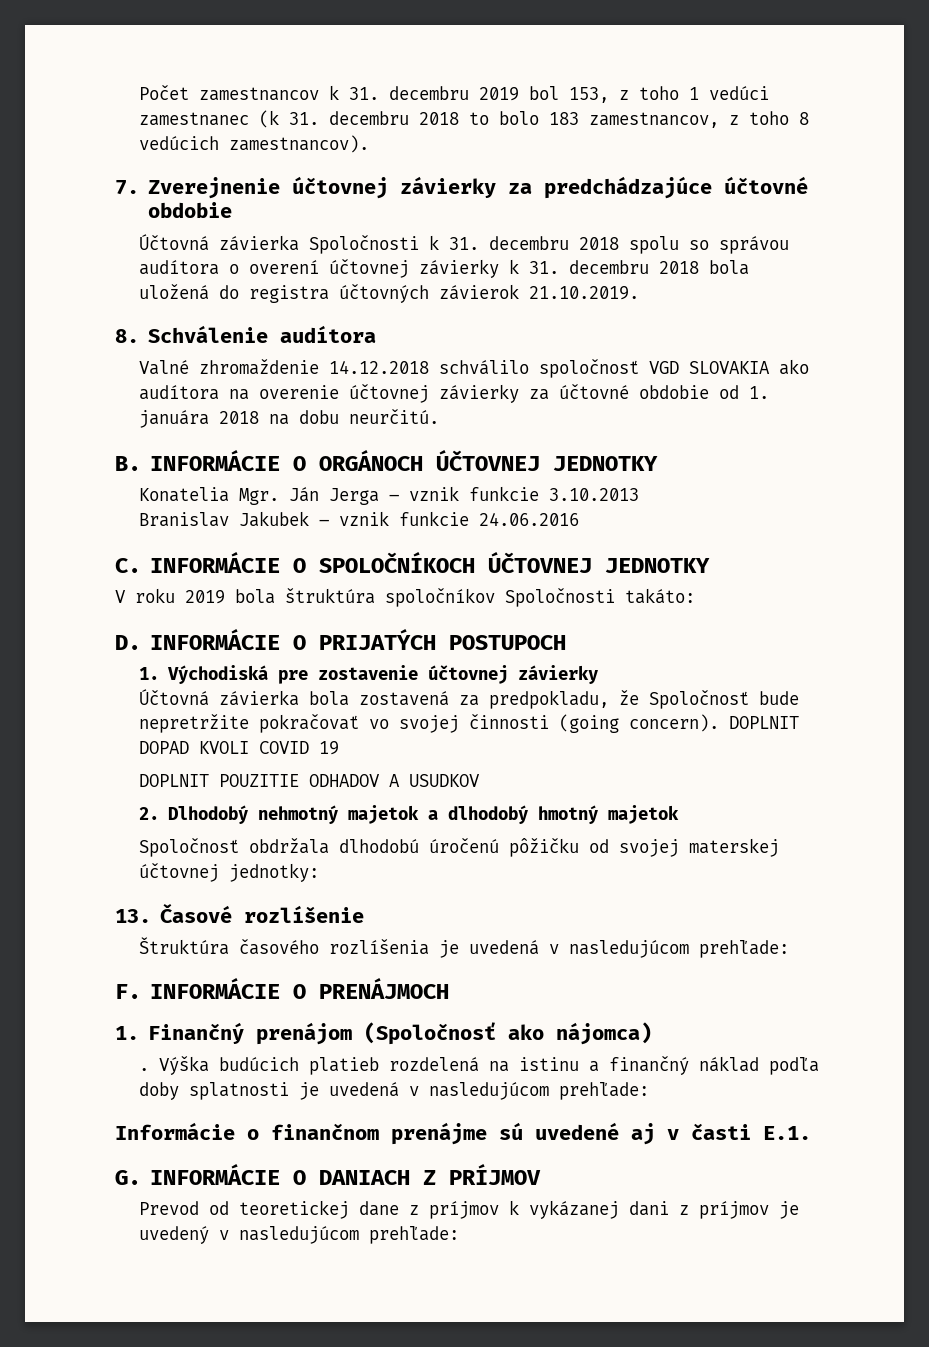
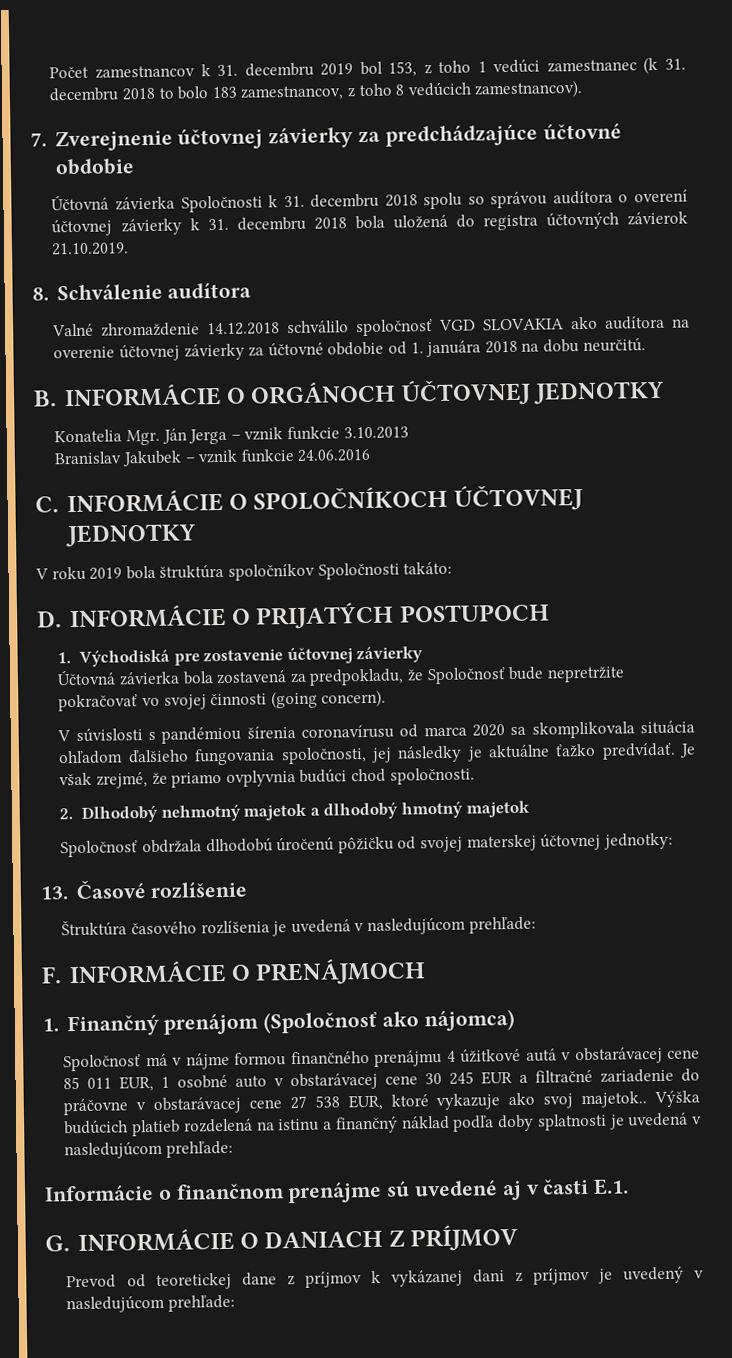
- Účtovná závierka bola zostavená za predpokladu, že Spoločnosť bude nepretržite pokračovať vo svojej činnosti (going concern). DOPLNIT DOPAD KVOLI COVID 19
- DOPLNIT POUZITIE ODHADOV A USUDKOV
+ Účtovná závierka bola zostavená za predpokladu, že Spoločnosť bude nepretržite pokračovať vo svojej činnosti (going concern).
+ V súvislosti s pandémiou šírenia coronavírusu od marca 2020 sa skomplikovala situácia ohľadom ďalšieho fungovania spoločnosti, jej následky je aktuálne ťažko predvídať. Je však zrejmé, že priamo ovplyvnia budúci chod spoločnosti.
- .
+ Spoločnosť má v nájme formou finančného prenájmu 4 úžitkové autá v obstarávacej cene 85 011 EUR, 1 osobné auto v obstarávacej cene 30 245 EUR a filtračné zariadenie do práčovne v obstarávacej cene 27 538 EUR, ktoré vykazuje ako svoj majetok..

